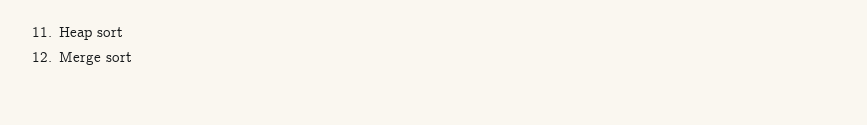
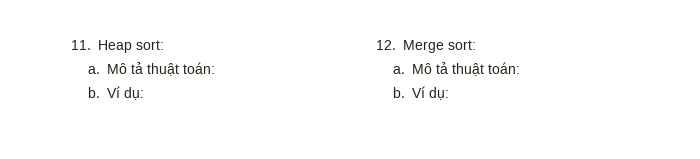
- 11. Heap sort
- 12. Merge sort
+ 11. Heap sort:
+ a. Mô tả thuật toán:
+ b. Ví dụ:
+ 12. Merge sort:
+ a. Mô tả thuật toán:
+ b. Ví dụ:

